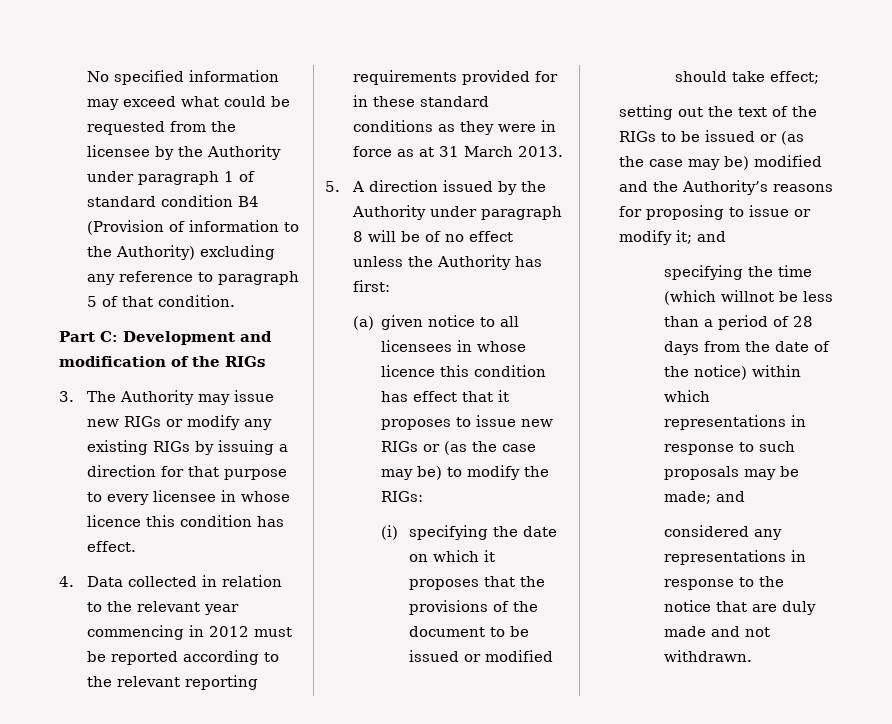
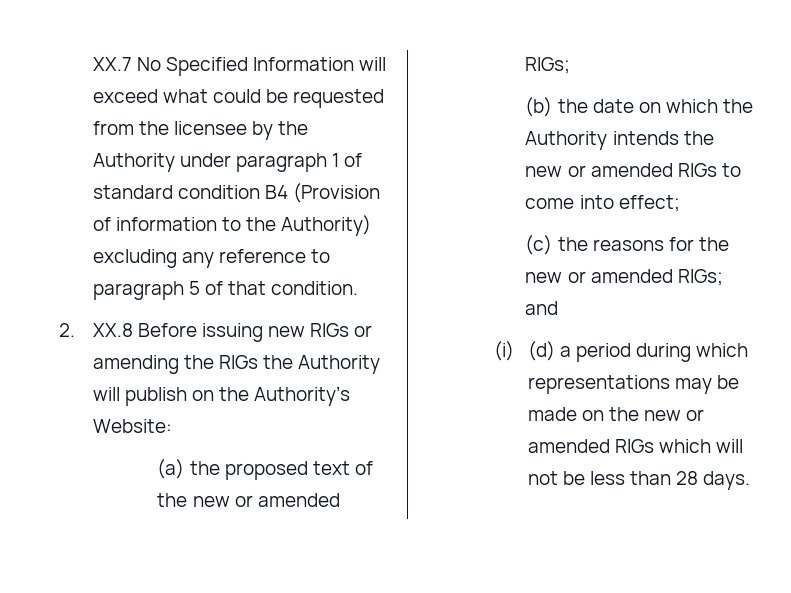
- No specified information may exceed what could be requested from the licensee by the Authority under paragraph 1 of standard condition B4 (Provision of information to the Authority) excluding any reference to paragraph 5 of that condition.
+ XX.7 No Specified Information will exceed what could be requested from the licensee by the Authority under paragraph 1 of standard condition B4 (Provision of information to the Authority) excluding any reference to paragraph 5 of that condition.
- Part C: Development and modification of the RIGs
- 3. The Authority may issue new RIGs or modify any existing RIGs by issuing a direction for that purpose to every licensee in whose licence this condition has effect.
- 4. Data collected in relation to the relevant year commencing in 2012 must be reported according to the relevant reporting requirements provided for in these standard conditions as they were in force as at 31 March 2013.
- 5. A direction issued by the Authority under paragraph 8 will be of no effect unless the Authority has first:
- (a) given notice to all licensees in whose licence this condition has effect that it proposes to issue new RIGs or (as the case may be) to modify the RIGs:
- (i) specifying the date on which it proposes that the provisions of the document to be issued or modified should take effect;
- setting out the text of the RIGs to be issued or (as the case may be) modified and the Authority’s reasons for proposing to issue or modify it; and
- specifying the time (which willnot be less than a period of 28 days from the date of the notice) within which representations in response to such proposals may be made; and
- considered any representations in response to the notice that are duly made and not withdrawn.
+ 2. XX.8 Before issuing new RIGs or amending the RIGs the Authority will publish on the Authority’s Website:
+ (a) the proposed text of the new or amended RIGs;
+ (b) the date on which the Authority intends the new or amended RIGs to come into effect;
+ (c) the reasons for the new or amended RIGs; and
+ (i) (d) a period during which representations may be made on the new or amended RIGs which will not be less than 28 days.

